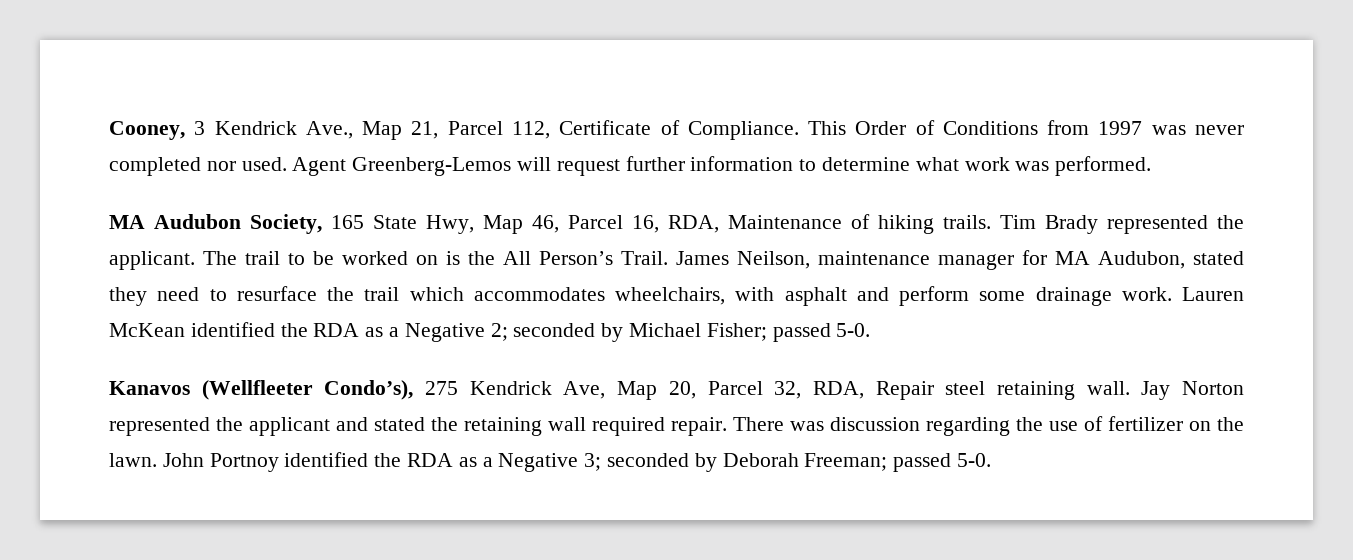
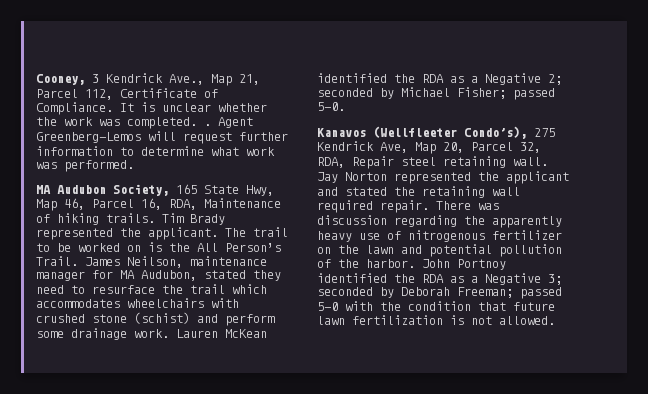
- This Order of Conditions from 1997 was never completed nor used.
+ It is unclear whether the work was completed. .
- James Neilson, maintenance manager for MA Audubon, stated they need to resurface the trail which accommodates wheelchairs, with asphalt and perform some drainage work.
+ James Neilson, maintenance manager for MA Audubon, stated they need to resurface the trail which accommodates wheelchairs with crushed stone (schist) and perform some drainage work.
- There was discussion regarding the use of fertilizer on the lawn.
+ There was discussion regarding the apparently heavy use of nitrogenous fertilizer on the lawn and potential pollution of the harbor.
- John Portnoy identified the RDA as a Negative 3; seconded by Deborah Freeman; passed 5-0.
+ John Portnoy identified the RDA as a Negative 3; seconded by Deborah Freeman; passed 5-0 with the condition that future lawn fertilization is not allowed.

